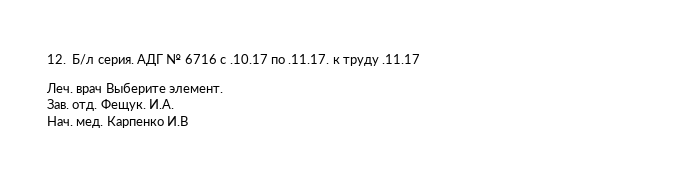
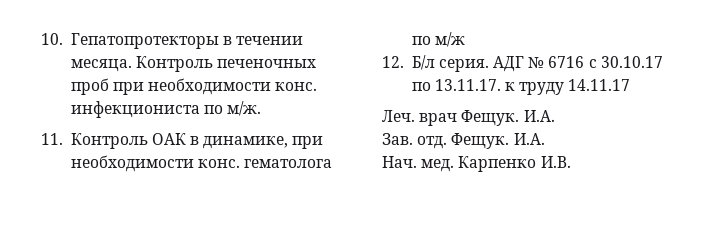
+ 10. Гепатопротекторы в течении месяца. Контроль печеночных проб при необходимости конс. инфекциониста по м/ж.
+ 11. Контроль ОАК в динамике, при необходимости конс. гематолога по м/ж
- АДГ № 6716 с .10.17 по .11.17. к труду .11.17
+ АДГ № 6716 с 30.10.17 по 13.11.17. к труду 14.11.17
- Леч. врач Выберите элемент.
+ Леч. врач Фещук. И.А.
- Карпенко И.В
+ Карпенко И.В.

